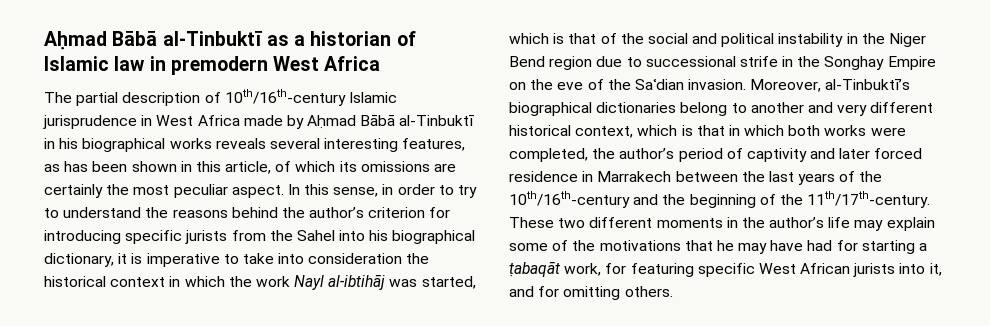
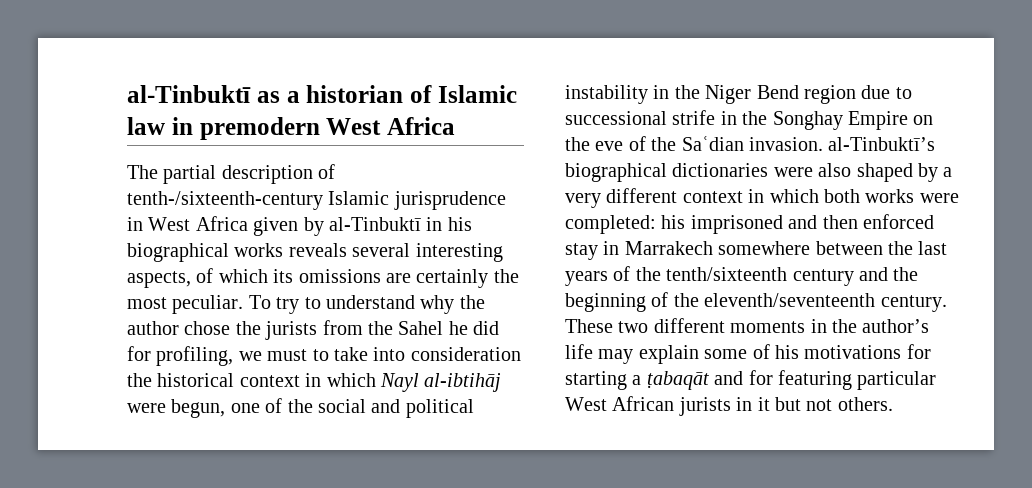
- Aḥmad Bābā al-Tinbuktī as a historian of Islamic law in premodern West Africa
+ al-Tinbuktī as a historian of Islamic law in premodern West Africa
- The partial description of 10th/16th-century Islamic jurisprudence in West Africa made by Aḥmad Bābā al-Tinbuktī in his biographical works reveals several interesting features, as has been shown in this article, of which its omissions are certainly the most peculiar aspect. In this sense, in order to try to understand the reasons behind the author’s criterion for introducing specific jurists from the Sahel into his biographical dictionary, it is imperative to take into consideration the historical context in which the work Nayl al-ibtihāj was started, which is that of the social and political instability in the Niger Bend region due to successional strife in the Songhay Empire on the eve of the Saʿdian invasion. Moreover, al-Tinbuktī’s biographical dictionaries belong to another and very different historical context, which is that in which both works were completed, the author’s period of captivity and later forced residence in Marrakech between the last years of the 10th/16th-century and the beginning of the 11th/17th-century.
+ The partial description of tenth-/sixteenth-century Islamic jurisprudence in West Africa given by al-Tinbuktī in his biographical works reveals several interesting aspects, of which its omissions are certainly the most peculiar. To try to understand why the author chose the jurists from the Sahel he did for profiling, we must to take into consideration the historical context in which Nayl al-ibtihāj were begun, one of the social and political instability in the Niger Bend region due to successional strife in the Songhay Empire on the eve of the Saʿdian invasion. al-Tinbuktī’s biographical dictionaries were also shaped by a very different context in which both works were completed: his imprisoned and then enforced stay in Marrakech somewhere between the last years of the tenth/sixteenth century and the beginning of the eleventh/seventeenth century.
- These two different moments in the author’s life may explain some of the motivations that he may have had for starting a ṭabaqāt work, for featuring specific West African jurists into it, and for omitting others.
+ These two different moments in the author’s life may explain some of his motivations for starting a ṭabaqāt and for featuring particular West African jurists in it but not others.

